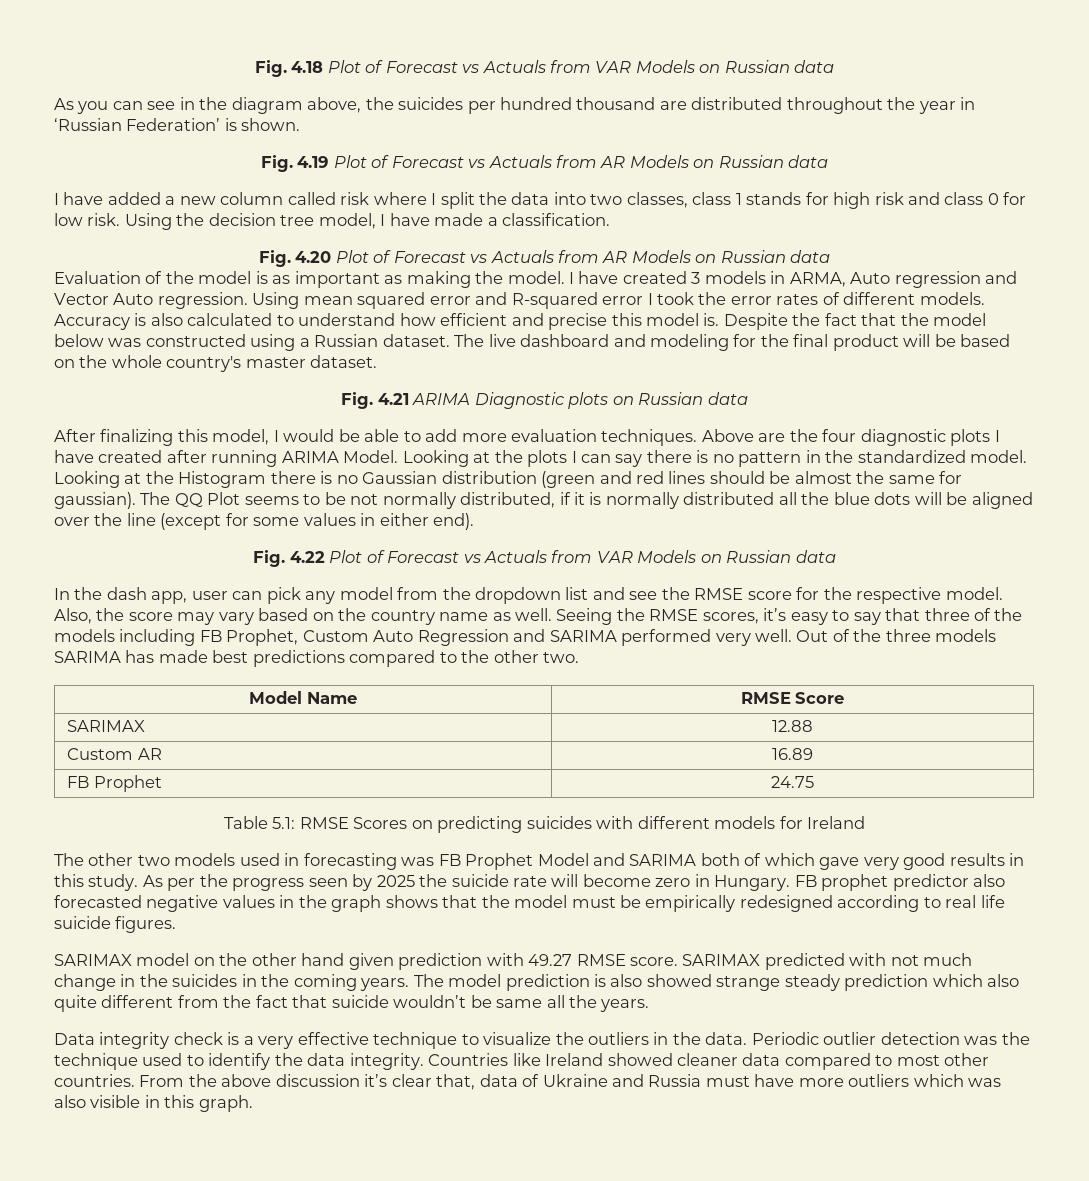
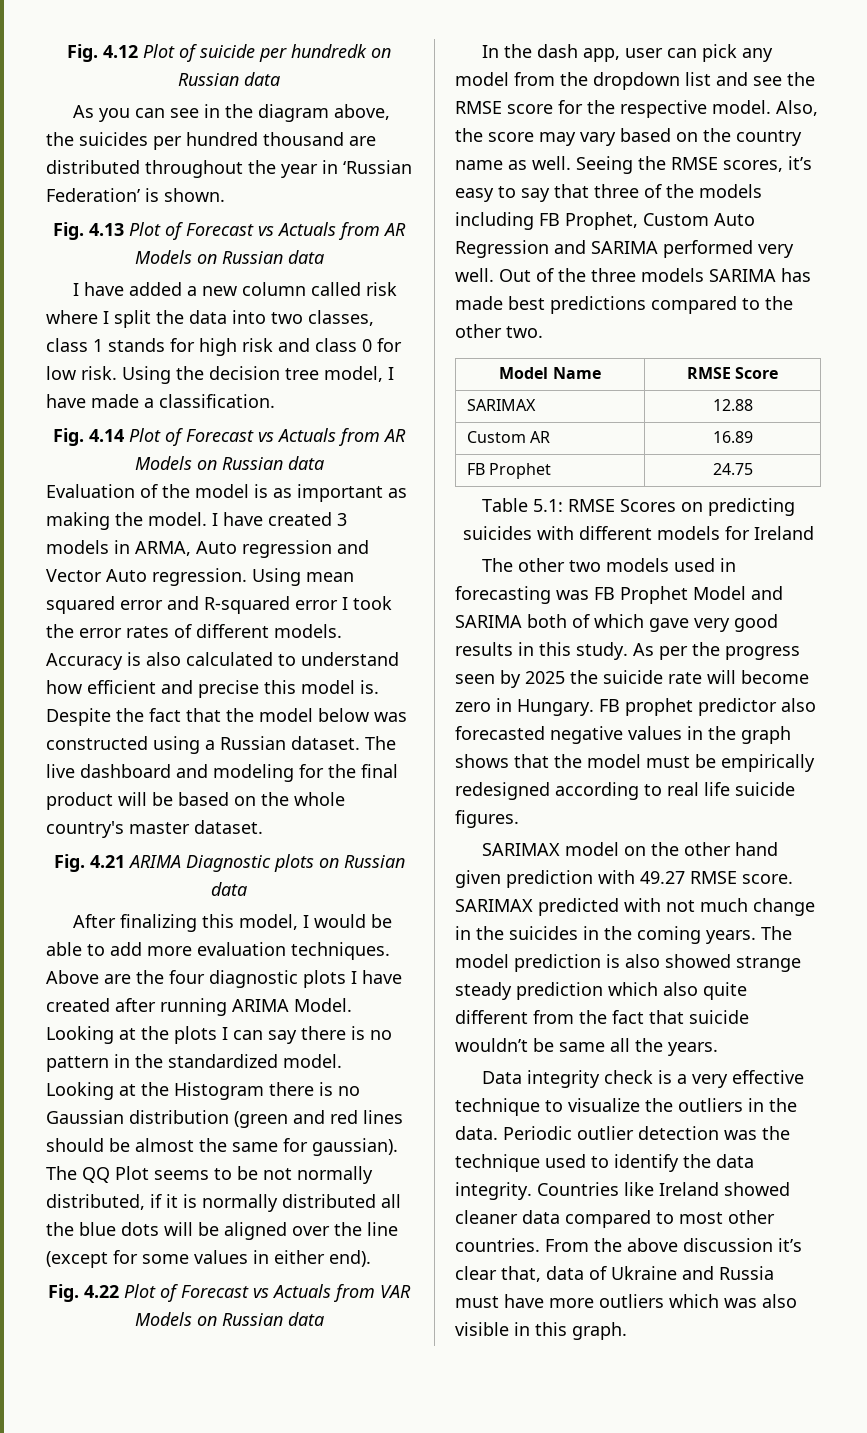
- Fig. 4.18 Plot of Forecast vs Actuals from VAR Models on Russian data
+ Fig. 4.12 Plot of suicide per hundredk on Russian data
- Fig. 4.19 Plot of Forecast vs Actuals from AR Models on Russian data
+ Fig. 4.13 Plot of Forecast vs Actuals from AR Models on Russian data
- Fig. 4.20 Plot of Forecast vs Actuals from AR Models on Russian data
+ Fig. 4.14 Plot of Forecast vs Actuals from AR Models on Russian data

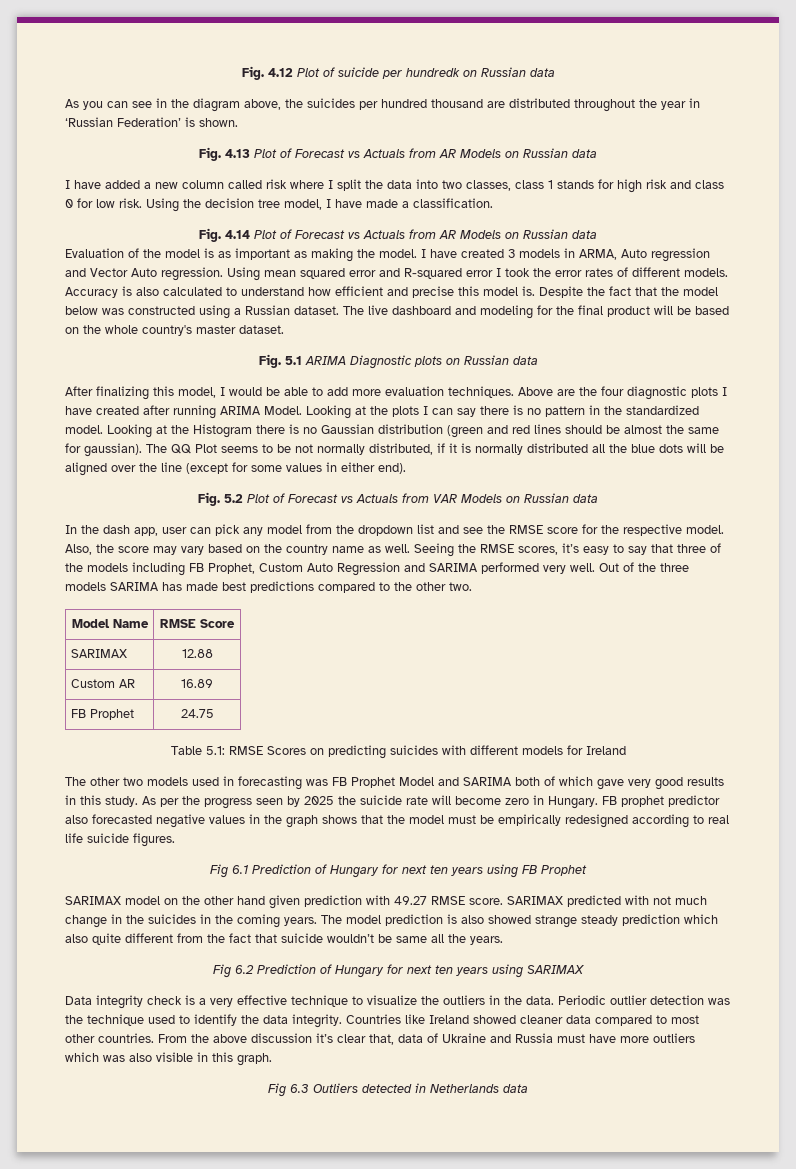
- Fig. 4.21 ARIMA Diagnostic plots on Russian data
+ Fig. 5.1 ARIMA Diagnostic plots on Russian data
- Fig. 4.22 Plot of Forecast vs Actuals from VAR Models on Russian data
+ Fig. 5.2 Plot of Forecast vs Actuals from VAR Models on Russian data
+ Fig 6.1 Prediction of Hungary for next ten years using FB Prophet
+ Fig 6.2 Prediction of Hungary for next ten years using SARIMAX
+ Fig 6.3 Outliers detected in Netherlands data

